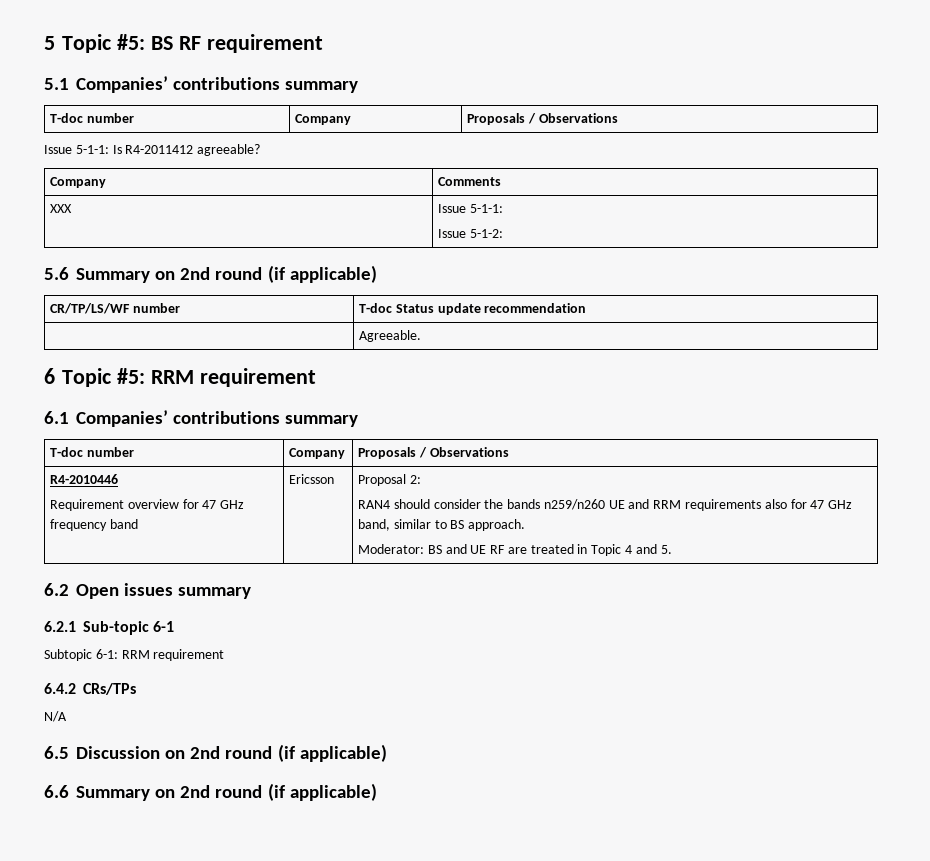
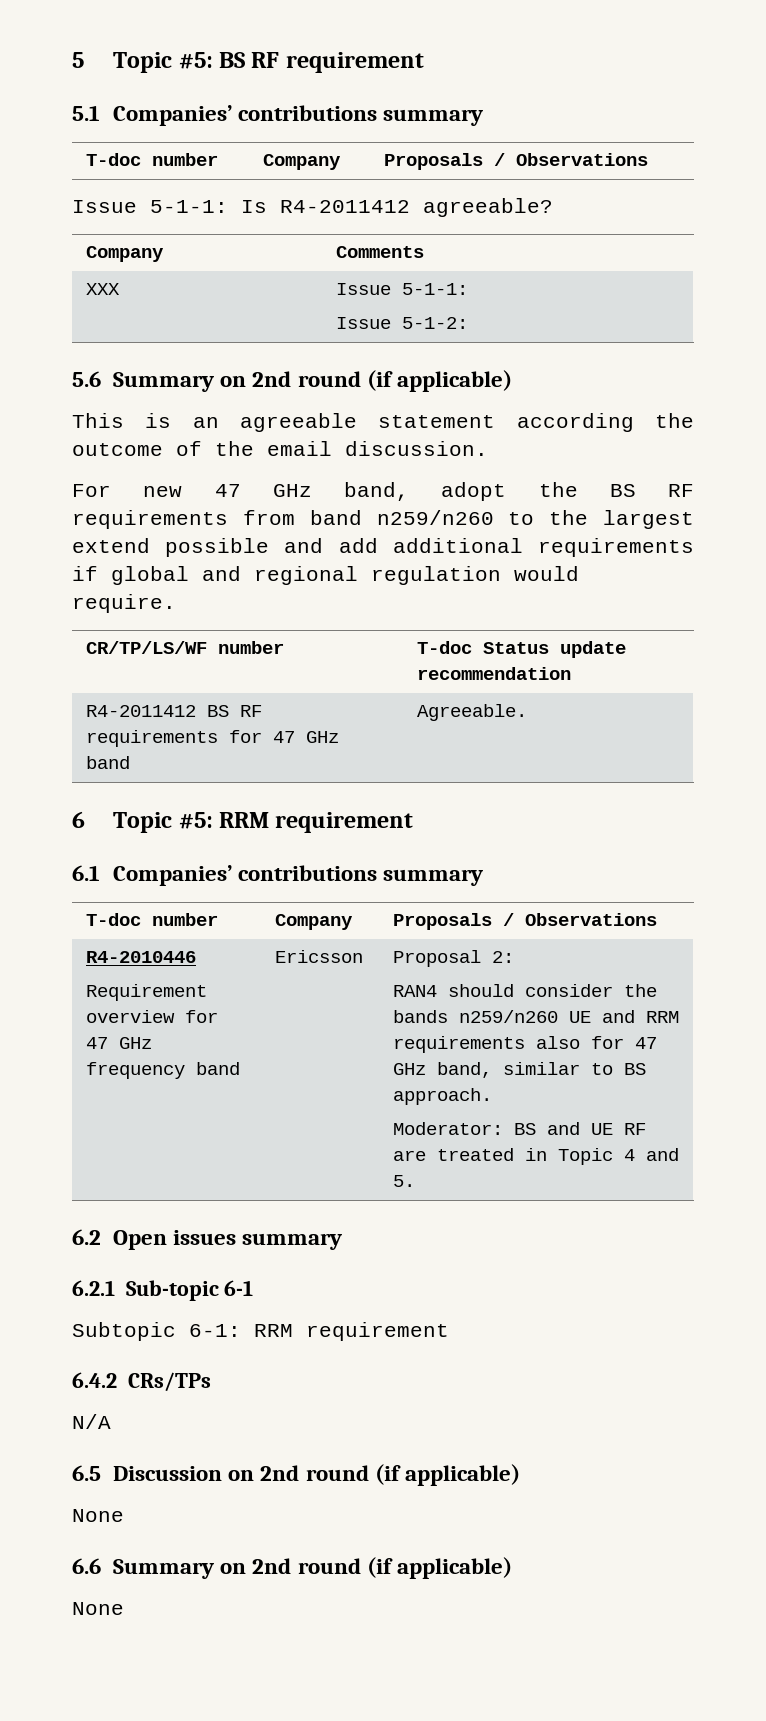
+ This is an agreeable statement according the outcome of the email discussion.
+ For new 47 GHz band, adopt the BS RF requirements from band n259/n260 to the largest extend possible and add additional requirements if global and regional regulation would require.
- | Agreeable.
+ R4-2011412 BS RF requirements for 47 GHz band | Agreeable.
  6.5 Discussion on 2nd round (if applicable)
+ None
  6.6 Summary on 2nd round (if applicable)
+ None

